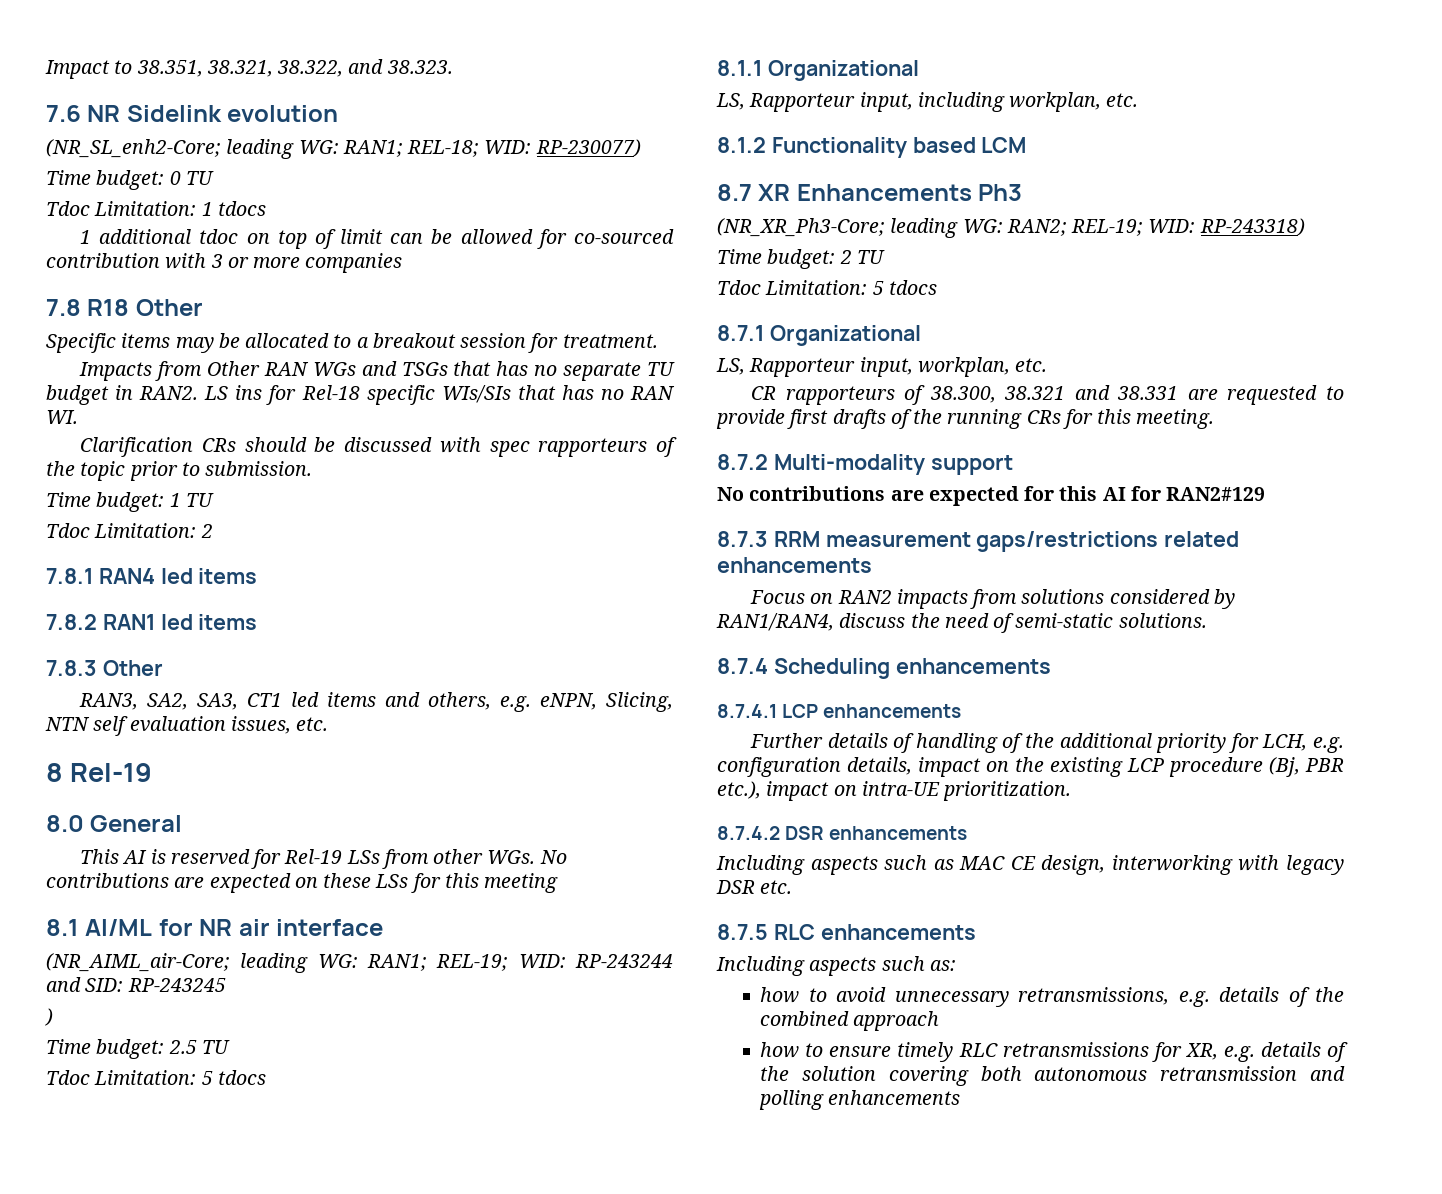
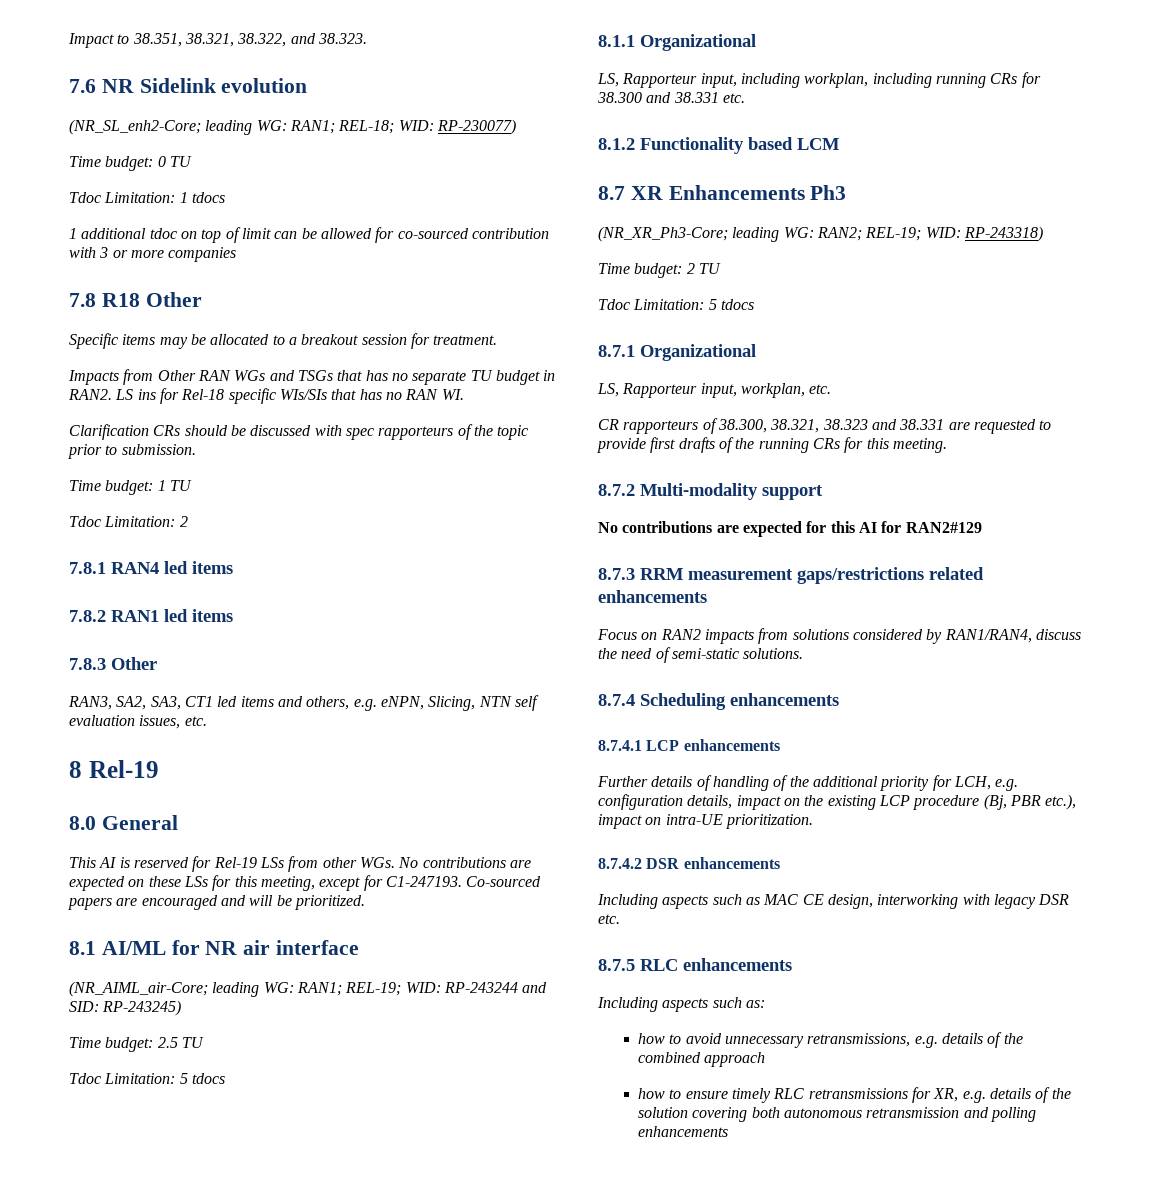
- This AI is reserved for Rel-19 LSs from other WGs. No contributions are expected on these LSs for this meeting
+ This AI is reserved for Rel-19 LSs from other WGs. No contributions are expected on these LSs for this meeting, except for C1-247193. Co-sourced papers are encouraged and will be prioritized.
- (NR_AIML_air-Core; leading WG: RAN1; REL-19; WID: RP-243244 and SID: RP-243245
- )
+ (NR_AIML_air-Core; leading WG: RAN1; REL-19; WID: RP-243244 and SID: RP-243245)
- LS, Rapporteur input, including workplan, etc.
+ LS, Rapporteur input, including workplan, including running CRs for 38.300 and 38.331 etc.
- CR rapporteurs of 38.300, 38.321 and 38.331 are requested to provide first drafts of the running CRs for this meeting.
+ CR rapporteurs of 38.300, 38.321, 38.323 and 38.331 are requested to provide first drafts of the running CRs for this meeting.

